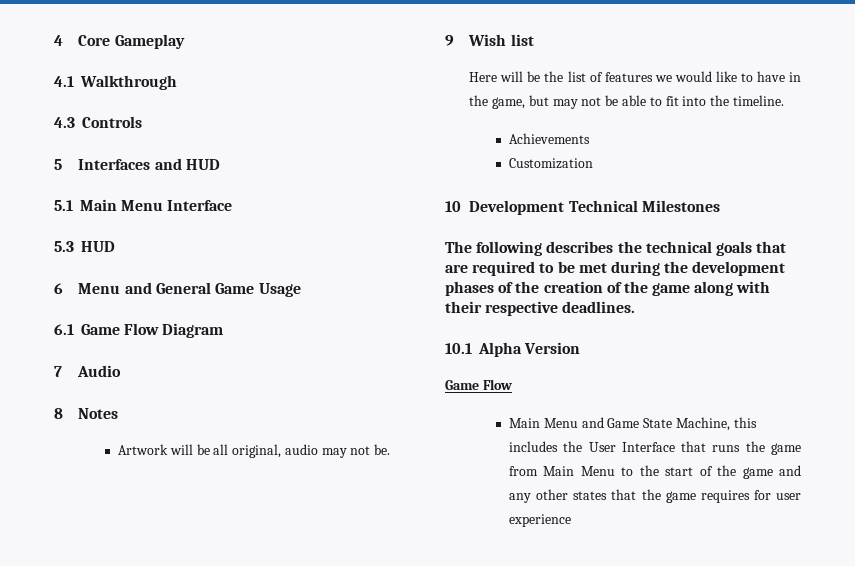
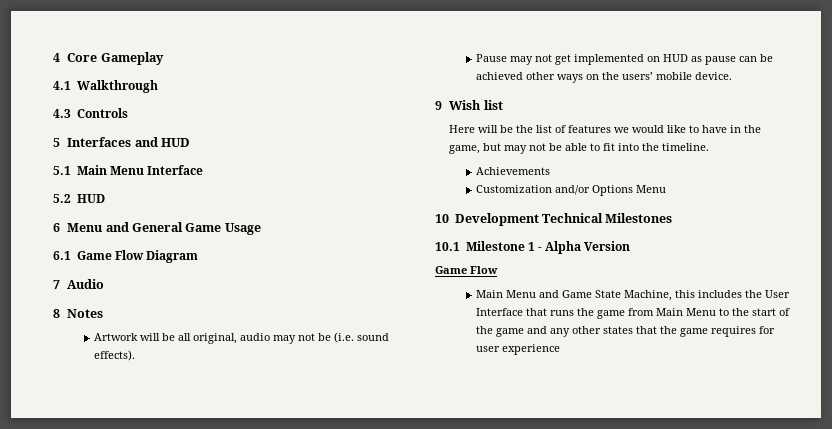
- 5.3 HUD
+ 5.2 HUD
- Artwork will be all original, audio may not be.
+ Artwork will be all original, audio may not be (i.e. sound effects).
+ Pause may not get implemented on HUD as pause can be achieved other ways on the users’ mobile device.
- Customization
+ Customization and/or Options Menu
- The following describes the technical goals that are required to be met during the development phases of the creation of the game along with their respective deadlines.
- 10.1 Alpha Version
+ 10.1 Milestone 1 - Alpha Version

